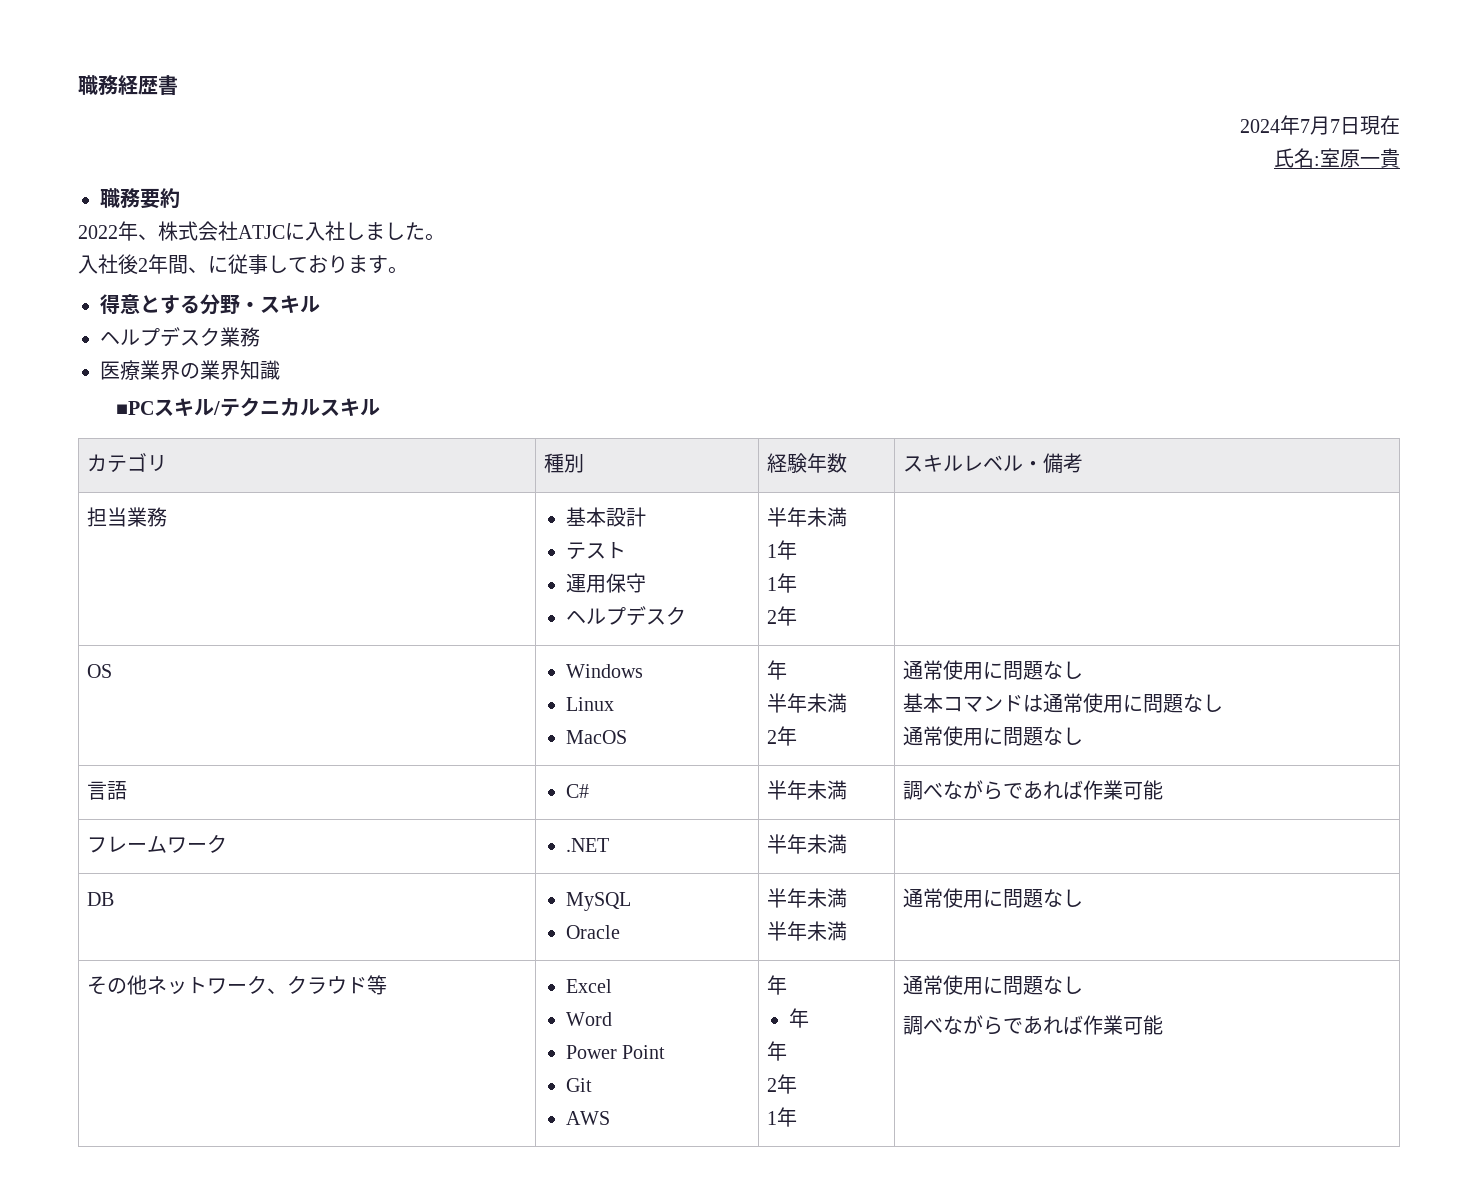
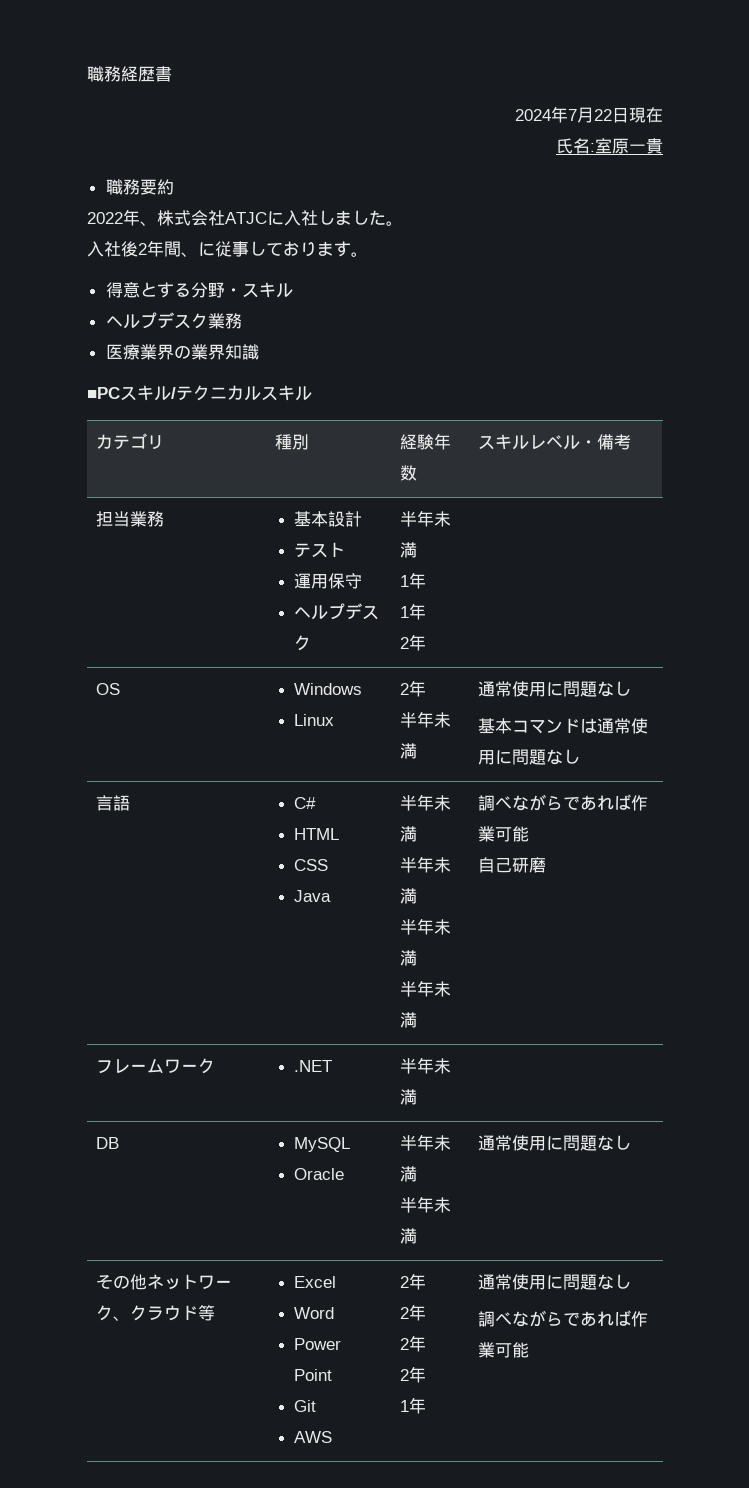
- 2024年7月7日現在
+ 2024年7月22日現在
  OS | Windows
- Linux
- MacOS | 年
- 半年未満
- 2年 | 通常使用に問題なし
+ Linux | 2年
+ 半年未満 | 通常使用に問題なし
  基本コマンドは通常使用に問題なし
- 通常使用に問題なし
- 言語 | C# | 半年未満 | 調べながらであれば作業可能
+ 言語 | C#
+ HTML
+ CSS
+ Java | 半年未満
+ 半年未満
+ 半年未満
+ 半年未満 | 調べながらであれば作業可能
+ 自己研磨
  その他ネットワーク、クラウド等 | Excel
  Word
  Power Point
  Git
- AWS | 年
- 年
- 年
+ AWS | 2年
+ 2年
+ 2年

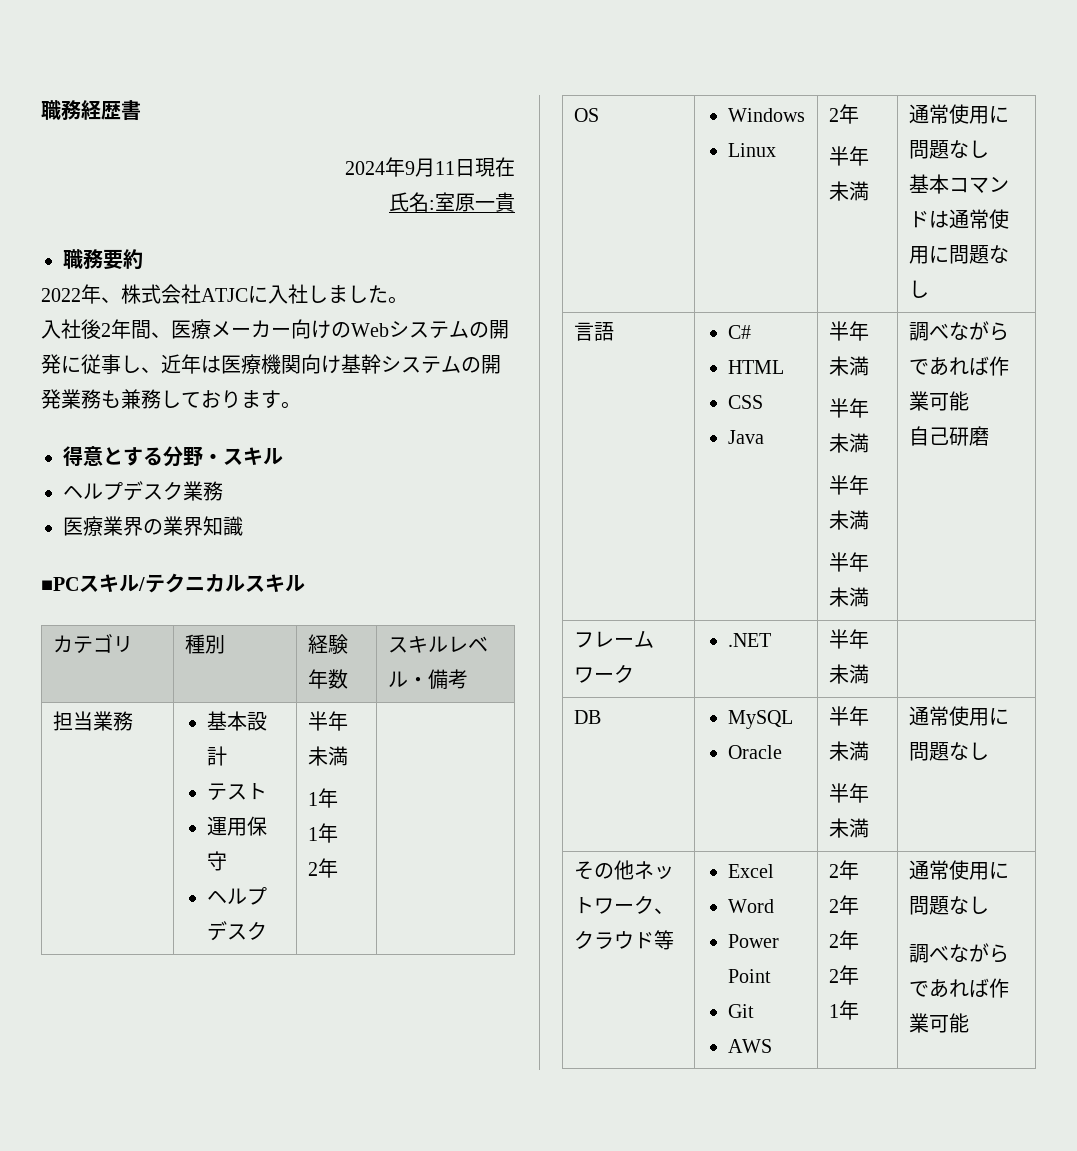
- 2024年7月22日現在
+ 2024年9月11日現在
- 入社後2年間、に従事しております。
+ 入社後2年間、医療メーカー向けのWebシステムの開発に従事し、近年は医療機関向け基幹システムの開発業務も兼務しております。

